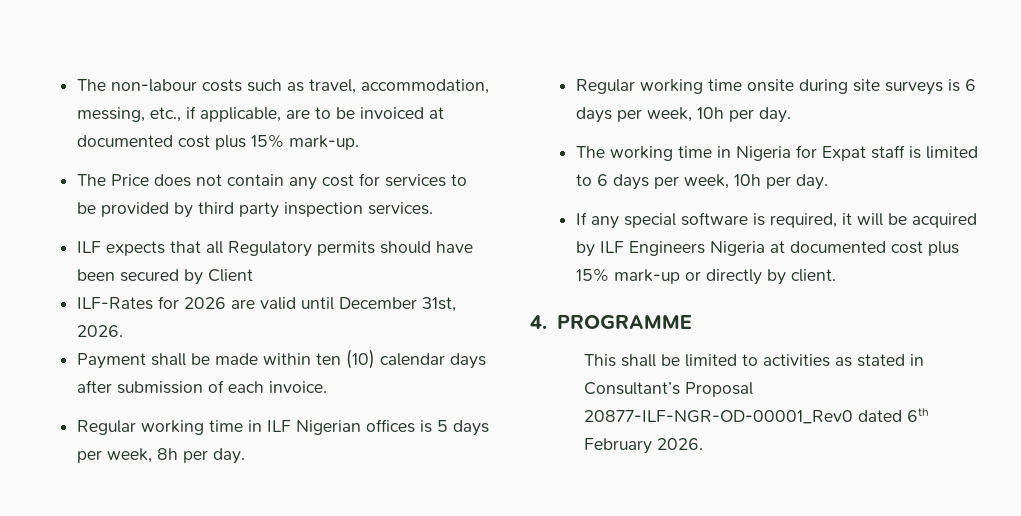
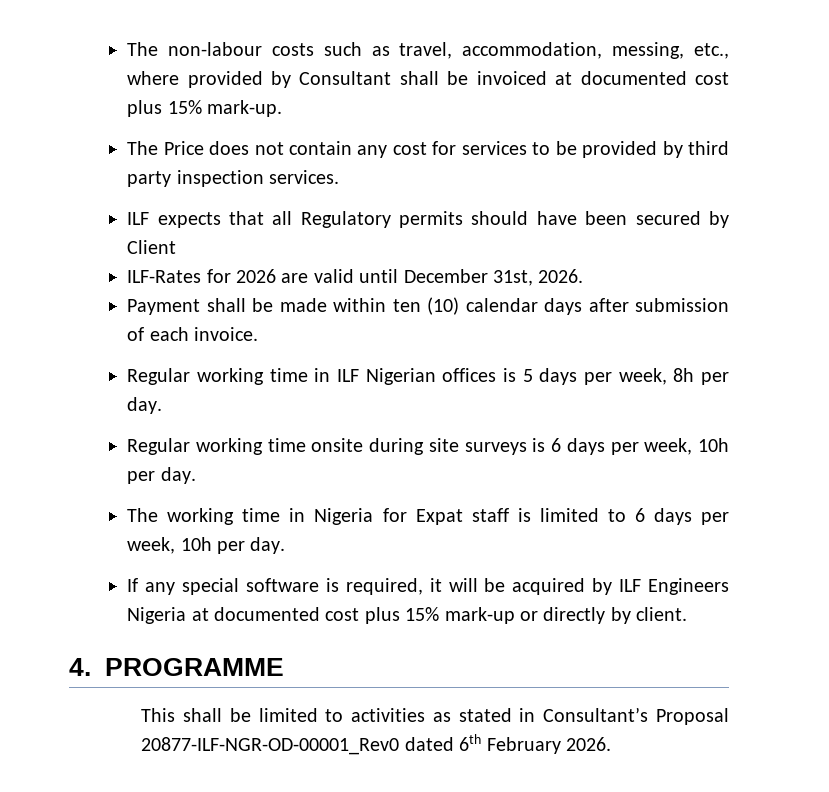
- The non-labour costs such as travel, accommodation, messing, etc., if applicable, are to be invoiced at documented cost plus 15% mark-up.
+ The non-labour costs such as travel, accommodation, messing, etc., where provided by Consultant shall be invoiced at documented cost plus 15% mark-up.

